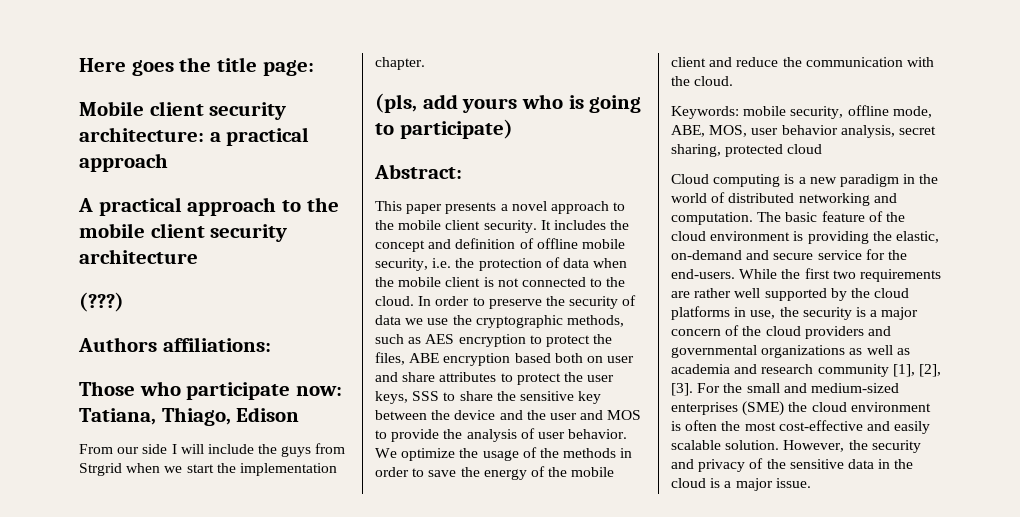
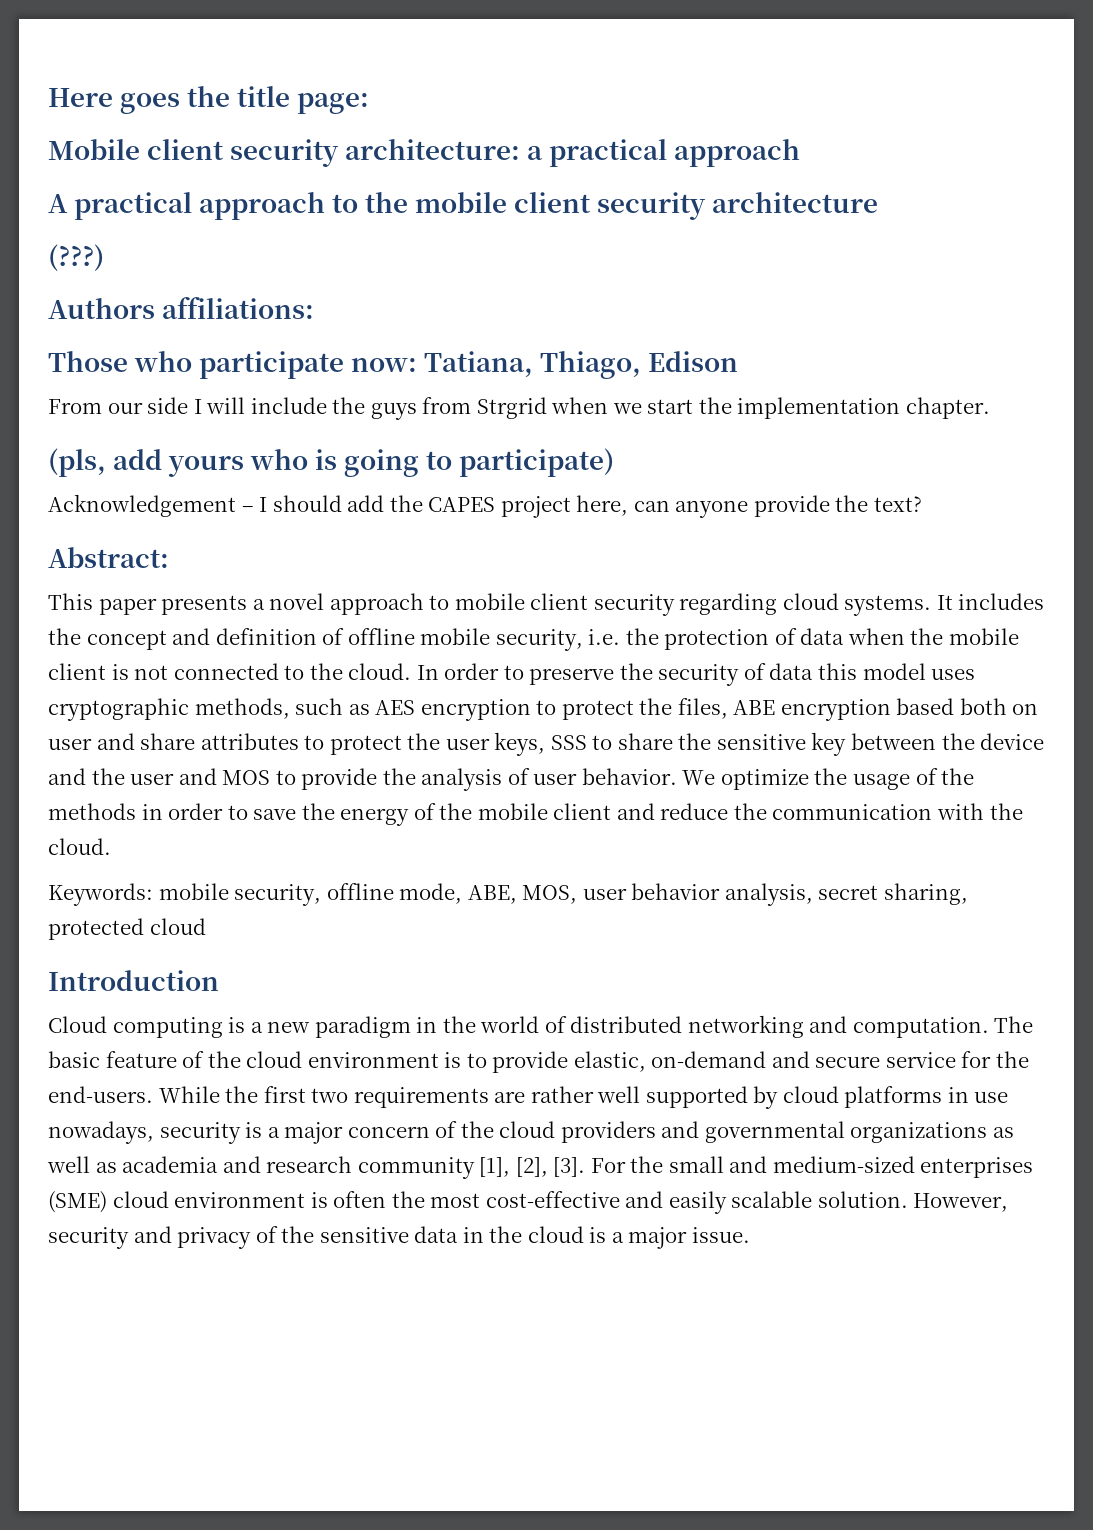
+ Acknowledgement – I should add the CAPES project here, can anyone provide the text?
- This paper presents a novel approach to the mobile client security.
+ This paper presents a novel approach to mobile client security regarding cloud systems.
- In order to preserve the security of data we use the cryptographic methods, such as AES encryption to protect the files, ABE encryption based both on user and share attributes to protect the user keys, SSS to share the sensitive key between the device and the user and MOS to provide the analysis of user behavior.
+ In order to preserve the security of data this model uses cryptographic methods, such as AES encryption to protect the files, ABE encryption based both on user and share attributes to protect the user keys, SSS to share the sensitive key between the device and the user and MOS to provide the analysis of user behavior.
+ Introduction
- The basic feature of the cloud environment is providing the elastic, on-demand and secure service for the end-users.
+ The basic feature of the cloud environment is to provide elastic, on-demand and secure service for the end-users.
- While the first two requirements are rather well supported by the cloud platforms in use, the security is a major concern of the cloud providers and governmental organizations as well as academia and research community [1], [2], [3].
+ While the first two requirements are rather well supported by cloud platforms in use nowadays, security is a major concern of the cloud providers and governmental organizations as well as academia and research community [1], [2], [3].
- For the small and medium-sized enterprises (SME) the cloud environment is often the most cost-effective and easily scalable solution.
+ For the small and medium-sized enterprises (SME) cloud environment is often the most cost-effective and easily scalable solution.
- However, the security and privacy of the sensitive data in the cloud is a major issue.
+ However, security and privacy of the sensitive data in the cloud is a major issue.

